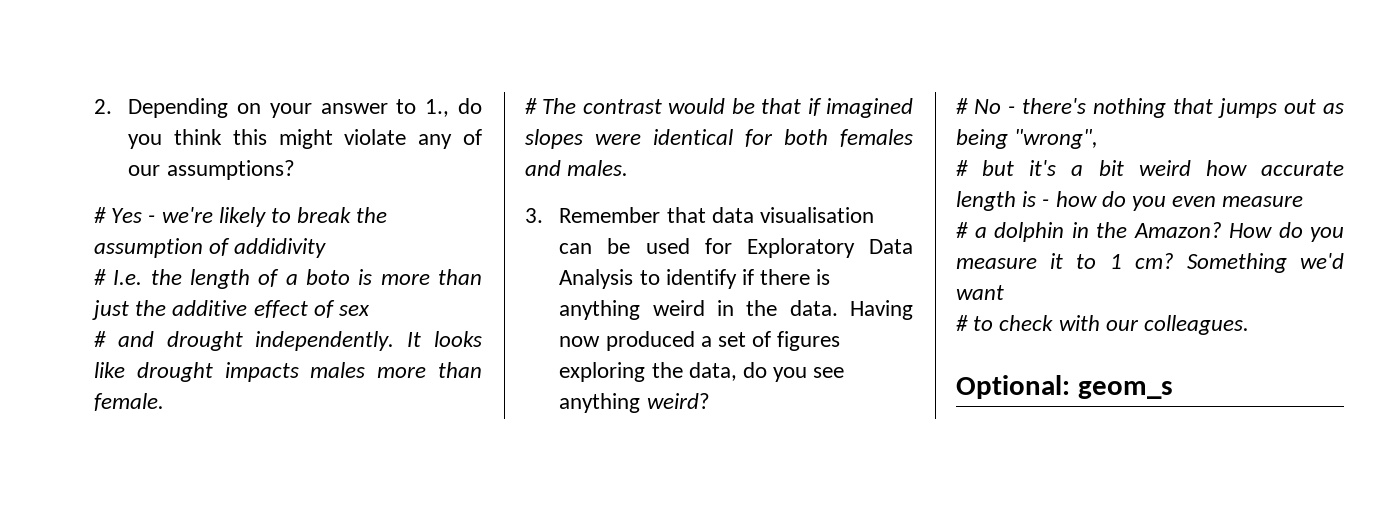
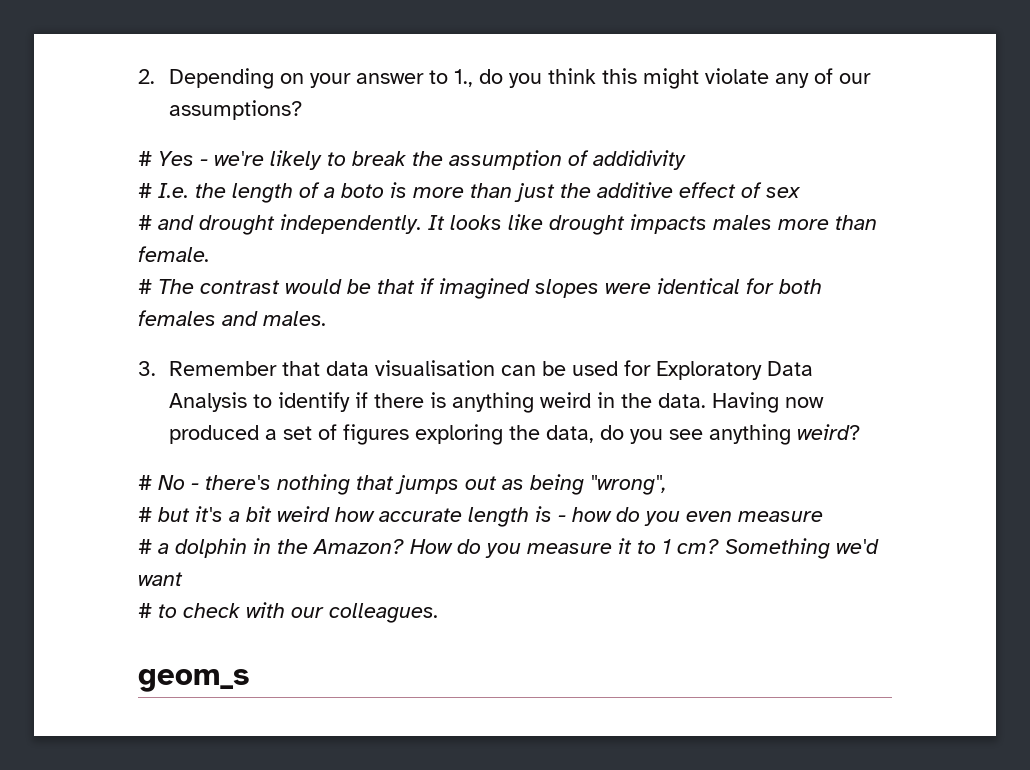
- Optional: geom_s
+ geom_s

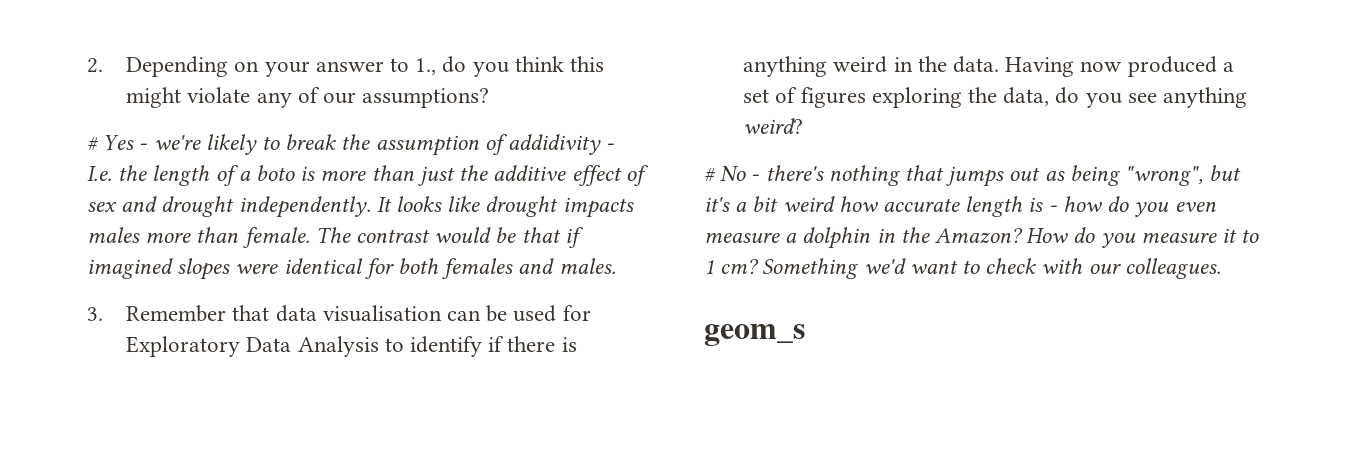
- # Yes - we're likely to break the assumption of addidivity
- # I.e. the length of a boto is more than just the additive effect of sex
- # and drought independently.
+ # Yes - we're likely to break the assumption of addidivity - I.e. the length of a boto is more than just the additive effect of sex and drought independently.
- It looks like drought impacts males more than female.
- # The contrast would be that if imagined slopes were identical for both females and males.
+ It looks like drought impacts males more than female. The contrast would be that if imagined slopes were identical for both females and males.
- # No - there's nothing that jumps out as being "wrong",
- # but it's a bit weird how accurate length is - how do you even measure
- # a dolphin in the Amazon?
+ # No - there's nothing that jumps out as being "wrong", but it's a bit weird how accurate length is - how do you even measure a dolphin in the Amazon?
- Something we'd want
- # to check with our colleagues.
+ Something we'd want to check with our colleagues.

